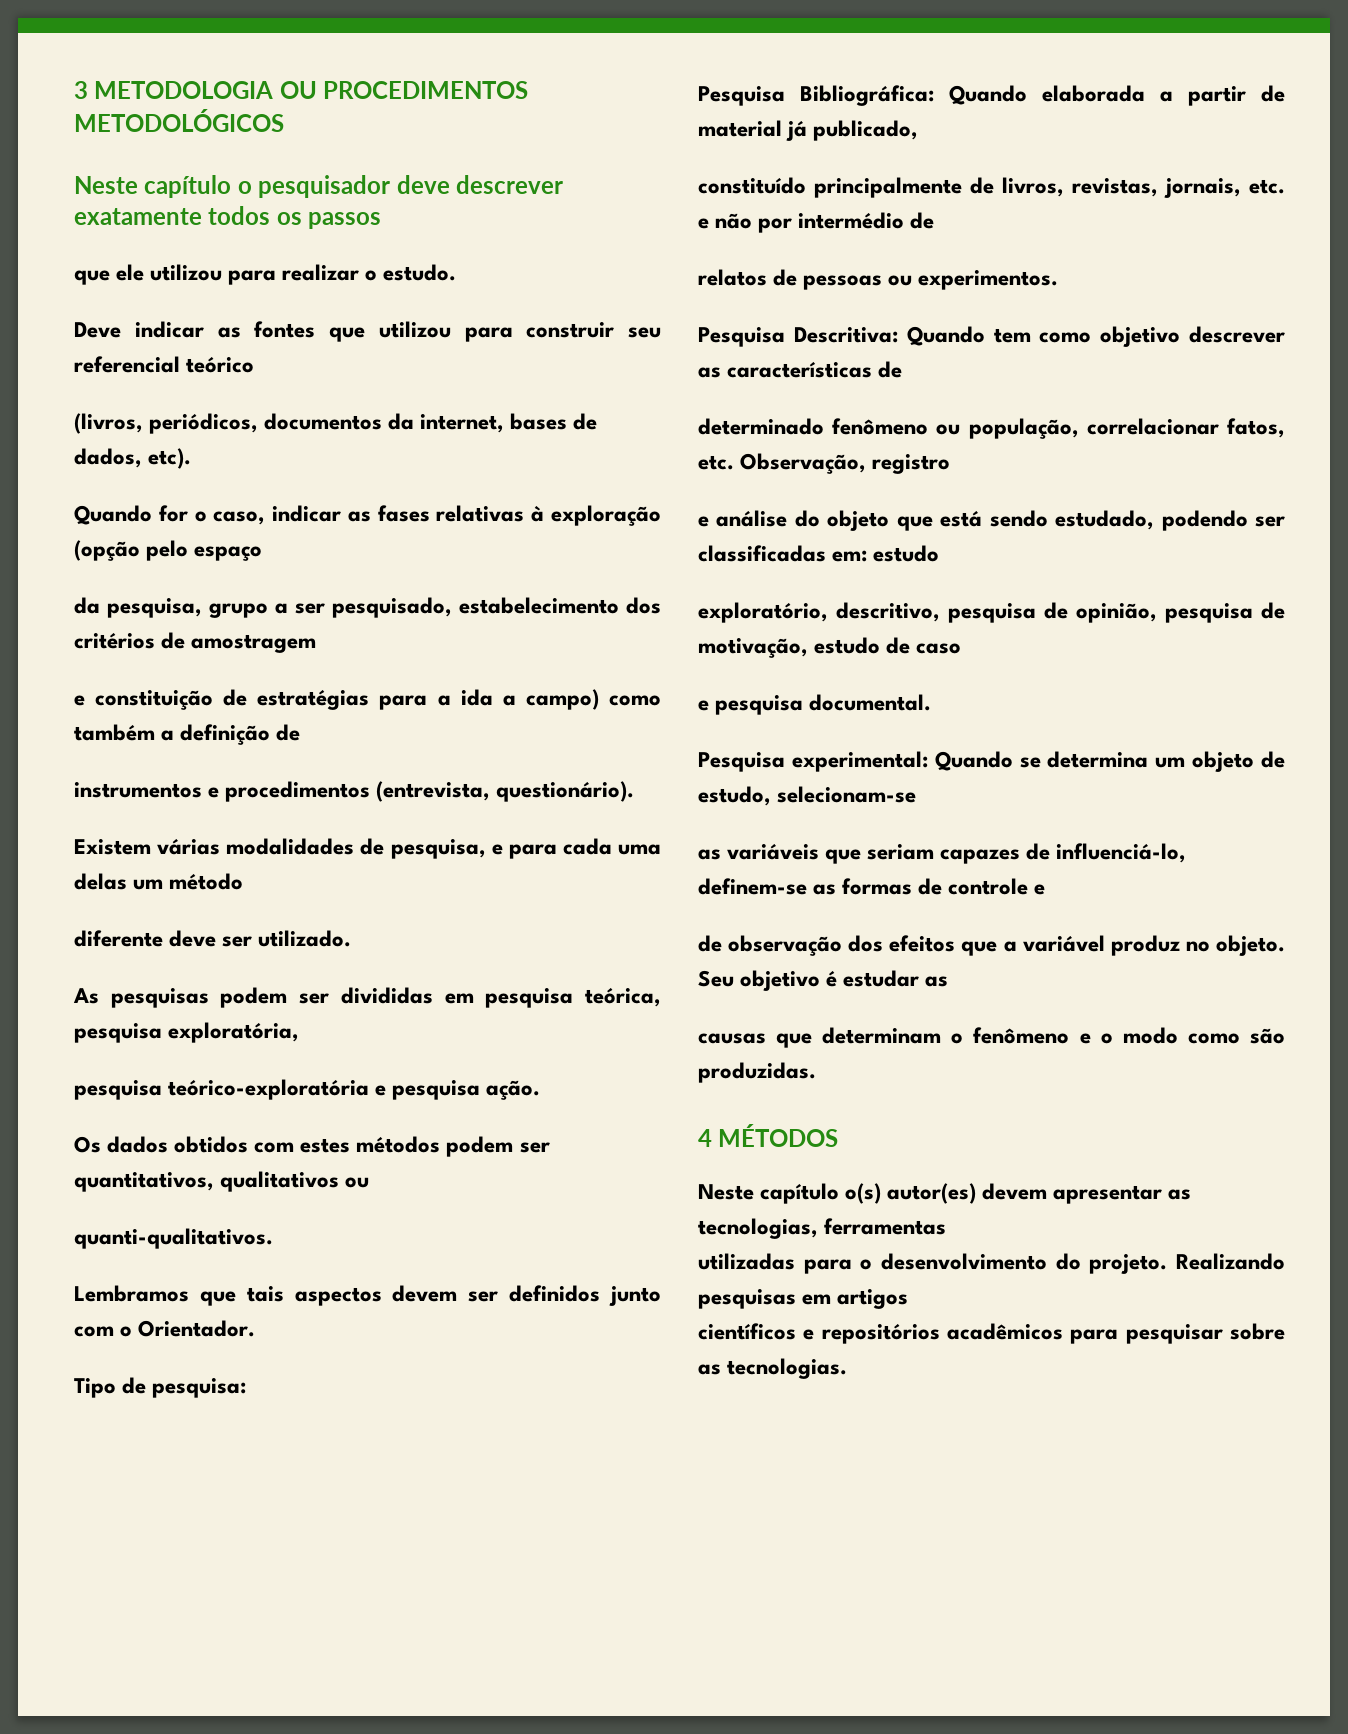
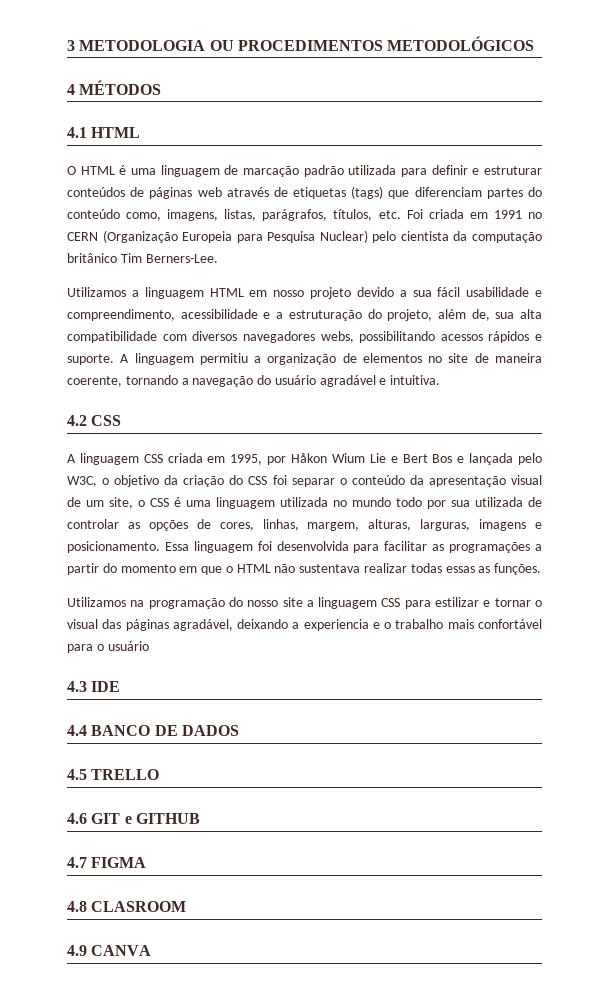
- Neste capítulo o pesquisador deve descrever exatamente todos os passos
- que ele utilizou para realizar o estudo.
- Deve indicar as fontes que utilizou para construir seu referencial teórico
- (livros, periódicos, documentos da internet, bases de dados, etc).
- Quando for o caso, indicar as fases relativas à exploração (opção pelo espaço
- da pesquisa, grupo a ser pesquisado, estabelecimento dos critérios de amostragem
- e constituição de estratégias para a ida a campo) como também a definição de
- instrumentos e procedimentos (entrevista, questionário).
- Existem várias modalidades de pesquisa, e para cada uma delas um método
- diferente deve ser utilizado.
- As pesquisas podem ser divididas em pesquisa teórica, pesquisa exploratória,
- pesquisa teórico-exploratória e pesquisa ação.
- Os dados obtidos com estes métodos podem ser quantitativos, qualitativos ou
- quanti-qualitativos.
- Lembramos que tais aspectos devem ser definidos junto com o Orientador.
- Tipo de pesquisa:
- Pesquisa Bibliográfica: Quando elaborada a partir de material já publicado,
- constituído principalmente de livros, revistas, jornais, etc. e não por intermédio de
- relatos de pessoas ou experimentos.
- Pesquisa Descritiva: Quando tem como objetivo descrever as características de
- determinado fenômeno ou população, correlacionar fatos, etc. Observação, registro
- e análise do objeto que está sendo estudado, podendo ser classificadas em: estudo
- exploratório, descritivo, pesquisa de opinião, pesquisa de motivação, estudo de caso
- e pesquisa documental.
- Pesquisa experimental: Quando se determina um objeto de estudo, selecionam-se
- as variáveis que seriam capazes de influenciá-lo, definem-se as formas de controle e
- de observação dos efeitos que a variável produz no objeto. Seu objetivo é estudar as
- causas que determinam o fenômeno e o modo como são produzidas.
  4 MÉTODOS
- Neste capítulo o(s) autor(es) devem apresentar as tecnologias, ferramentas
- utilizadas para o desenvolvimento do projeto. Realizando pesquisas em artigos
- científicos e repositórios acadêmicos para pesquisar sobre as tecnologias.
+ 4.1 HTML
+ O HTML é uma linguagem de marcação padrão utilizada para definir e estruturar conteúdos de páginas web através de etiquetas (tags) que diferenciam partes do conteúdo como, imagens, listas, parágrafos, títulos, etc. Foi criada em 1991 no CERN (Organização Europeia para Pesquisa Nuclear) pelo cientista da computação britânico Tim Berners-Lee.
+ Utilizamos a linguagem HTML em nosso projeto devido a sua fácil usabilidade e compreendimento, acessibilidade e a estruturação do projeto, além de, sua alta compatibilidade com diversos navegadores webs, possibilitando acessos rápidos e suporte. A linguagem permitiu a organização de elementos no site de maneira coerente, tornando a navegação do usuário agradável e intuitiva.
+ 4.2 CSS
+ A linguagem CSS criada em 1995, por Håkon Wium Lie e Bert Bos e lançada pelo W3C, o objetivo da criação do CSS foi separar o conteúdo da apresentação visual de um site, o CSS é uma linguagem utilizada no mundo todo por sua utilizada de controlar as opções de cores, linhas, margem, alturas, larguras, imagens e posicionamento. Essa linguagem foi desenvolvida para facilitar as programações a partir do momento em que o HTML não sustentava realizar todas essas as funções.
+ Utilizamos na programação do nosso site a linguagem CSS para estilizar e tornar o visual das páginas agradável, deixando a experiencia e o trabalho mais confortável para o usuário
+ 4.3 IDE
+ 4.4 BANCO DE DADOS
+ 4.5 TRELLO
+ 4.6 GIT e GITHUB
+ 4.7 FIGMA
+ 4.8 CLASROOM
+ 4.9 CANVA

